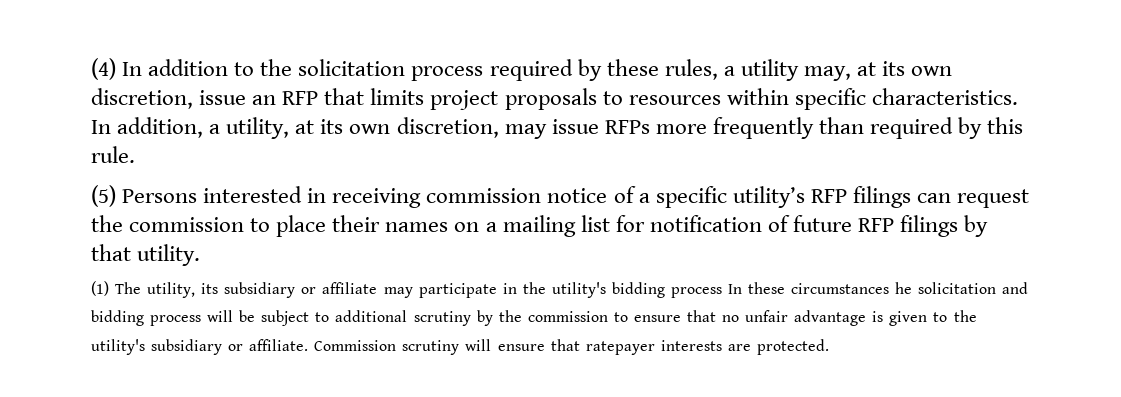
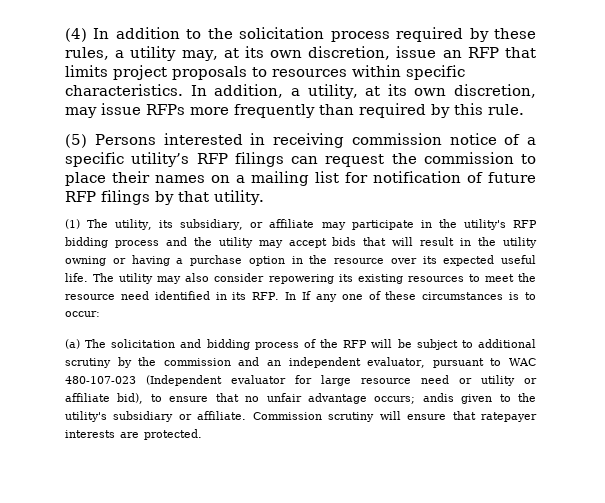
- (1) The utility, its subsidiary or affiliate may participate in the utility's bidding process In these circumstances he solicitation and bidding process will be subject to additional scrutiny by the commission to ensure that no unfair advantage is given to the utility's subsidiary or affiliate.
+ (1) The utility, its subsidiary, or affiliate may participate in the utility's RFP bidding process and the utility may accept bids that will result in the utility owning or having a purchase option in the resource over its expected useful life. The utility may also consider repowering its existing resources to meet the resource need identified in its RFP. In If any one of these circumstances is to occur:
+ (a) The solicitation and bidding process of the RFP will be subject to additional scrutiny by the commission and an independent evaluator, pursuant to WAC 480-107-023 (Independent evaluator for large resource need or utility or affiliate bid), to ensure that no unfair advantage occurs; andis given to the utility's subsidiary or affiliate.

